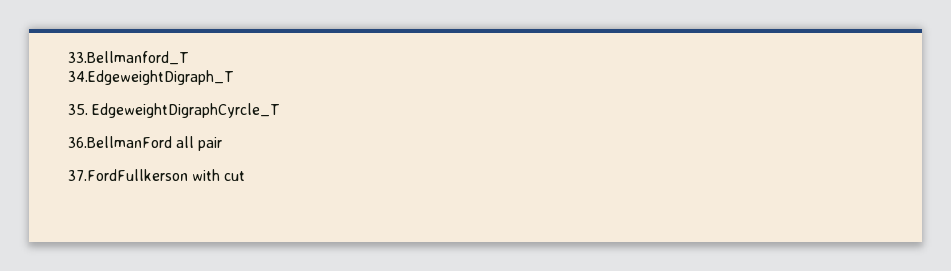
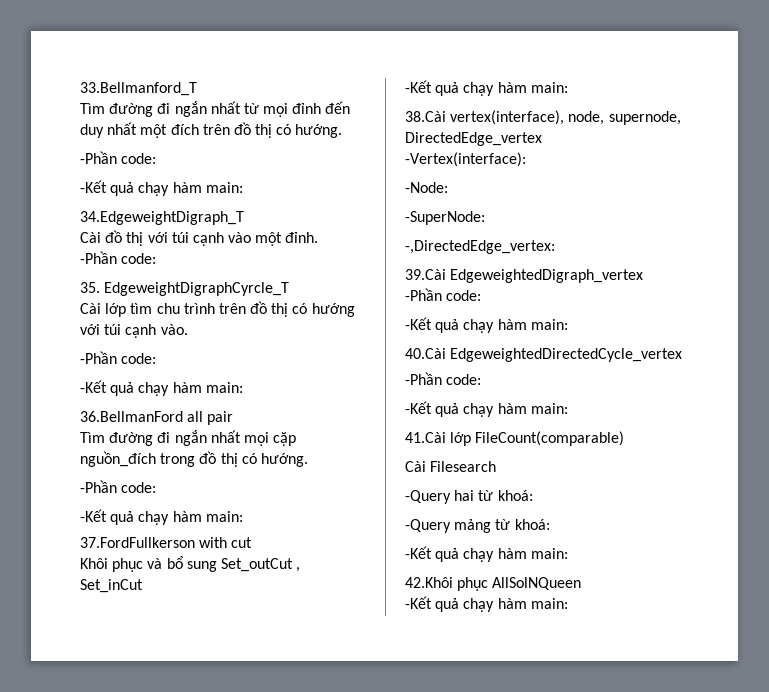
+ Tìm đường đi ngắn nhất từ mọi đỉnh đến duy nhất một đích trên đồ thị có hướng.
+ -Phần code:
+ -Kết quả chạy hàm main:
  34.EdgeweightDigraph_T
+ Cài đồ thị với túi cạnh vào một đỉnh.
+ -Phần code:
  35. EdgeweightDigraphCyrcle_T
+ Cài lớp tìm chu trình trên đồ thị có hướng với túi cạnh vào.
+ -Phần code:
+ -Kết quả chạy hàm main:
  36.BellmanFord all pair
+ Tìm đường đi ngắn nhất mọi cặp nguồn_đích trong đồ thị có hướng.
+ -Phần code:
+ -Kết quả chạy hàm main:
  37.FordFullkerson with cut
+ Khôi phục và bổ sung Set_outCut , Set_inCut
+ -Kết quả chạy hàm main:
+ 38.Cài vertex(interface), node, supernode, DirectedEdge_vertex
+ -Vertex(interface):
+ -Node:
+ -SuperNode:
+ -,DirectedEdge_vertex:
+ 39.Cài EdgeweightedDigraph_vertex
+ -Phần code:
+ -Kết quả chạy hàm main:
+ 40.Cài EdgeweightedDirectedCycle_vertex
+ -Phần code:
+ -Kết quả chạy hàm main:
+ 41.Cài lớp FileCount(comparable)
+ Cài Filesearch
+ -Query hai từ khoá:
+ -Query mảng từ khoá:
+ -Kết quả chạy hàm main:
+ 42.Khôi phục AllSolNQueen
+ -Kết quả chạy hàm main:

